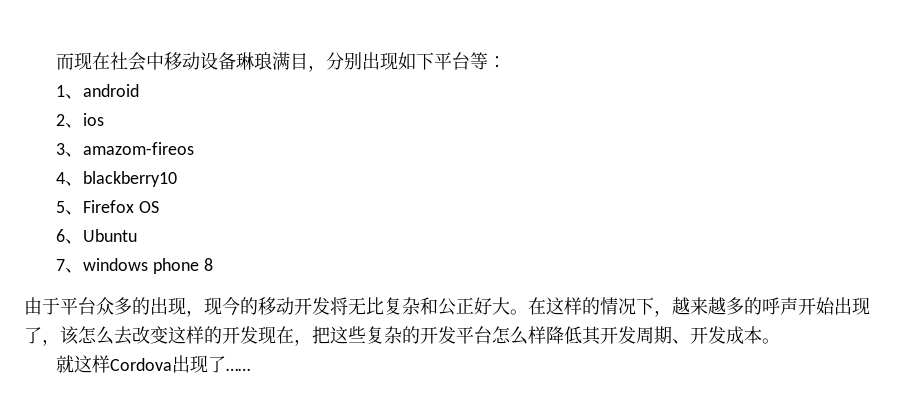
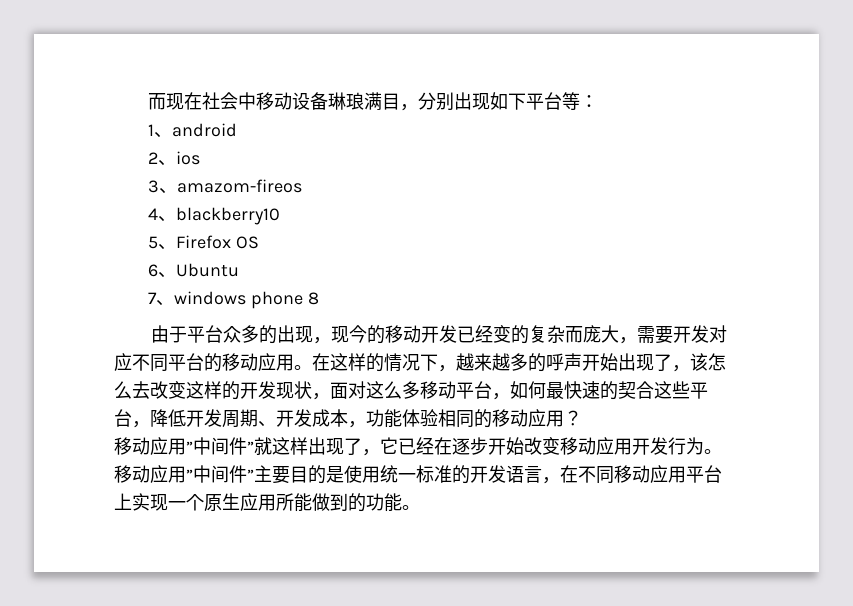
- 由于平台众多的出现，现今的移动开发将无比复杂和公正好大。
+ 由于平台众多的出现，现今的移动开发已经变的复杂而庞大，需要开发对应不同平台的移动应用。
- 在这样的情况下，越来越多的呼声开始出现了，该怎么去改变这样的开发现在，把这些复杂的开发平台怎么样降低其开发周期、开发成本。
- 就这样Cordova出现了……
+ 在这样的情况下，越来越多的呼声开始出现了，该怎么去改变这样的开发现状，面对这么多移动平台，如何最快速的契合这些平台，降低开发周期、开发成本，功能体验相同的移动应用？
+ 移动应用”中间件”就这样出现了，它已经在逐步开始改变移动应用开发行为。移动应用”中间件”主要目的是使用统一标准的开发语言，在不同移动应用平台上实现一个原生应用所能做到的功能。

